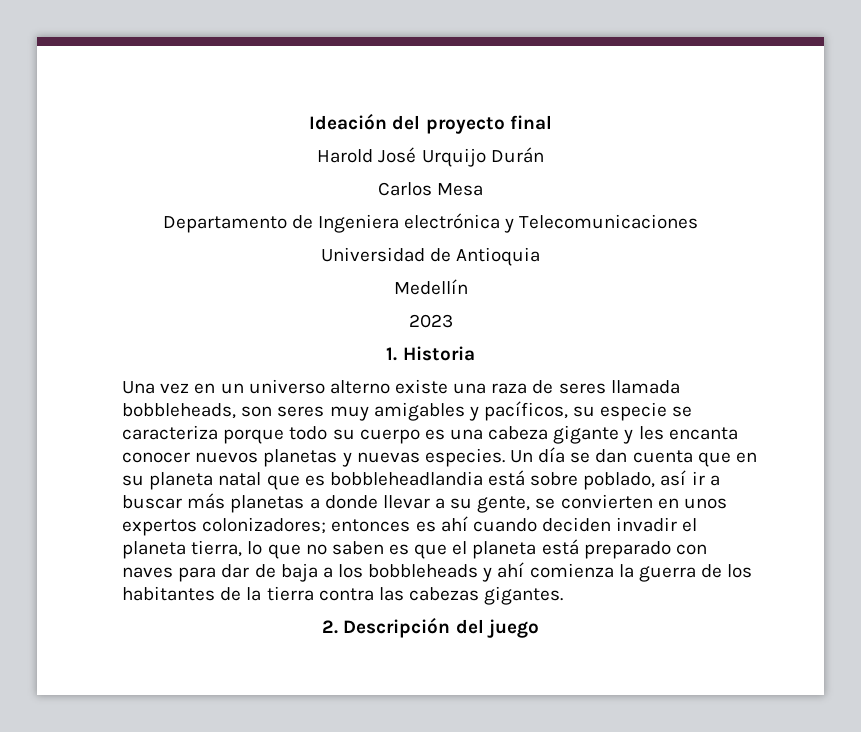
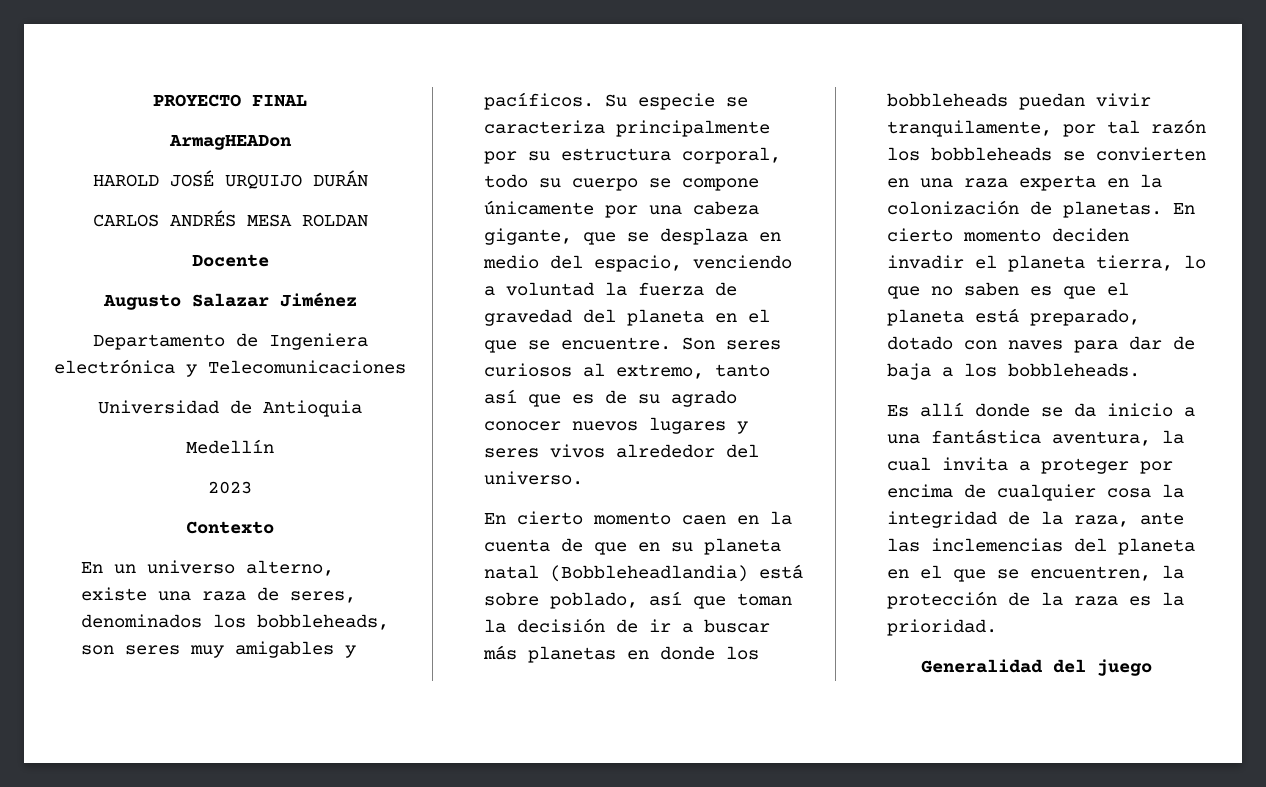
- Ideación del proyecto final
- Harold José Urquijo Durán
- Carlos Mesa
+ PROYECTO FINAL
+ ArmagHEADon
+ HAROLD JOSÉ URQUIJO DURÁN
+ CARLOS ANDRÉS MESA ROLDAN
+ Docente
+ Augusto Salazar Jiménez
- 1. Historia
- Una vez en un universo alterno existe una raza de seres llamada bobbleheads, son seres muy amigables y pacíficos, su especie se caracteriza porque todo su cuerpo es una cabeza gigante y les encanta conocer nuevos planetas y nuevas especies. Un día se dan cuenta que en su planeta natal que es bobbleheadlandia está sobre poblado, así ir a buscar más planetas a donde llevar a su gente, se convierten en unos expertos colonizadores; entonces es ahí cuando deciden invadir el planeta tierra, lo que no saben es que el planeta está preparado con naves para dar de baja a los bobbleheads y ahí comienza la guerra de los habitantes de la tierra contra las cabezas gigantes.
- 2. Descripción del juego
+ Contexto
+ En un universo alterno, existe una raza de seres, denominados los bobbleheads, son seres muy amigables y pacíficos. Su especie se caracteriza principalmente por su estructura corporal, todo su cuerpo se compone únicamente por una cabeza gigante, que se desplaza en medio del espacio, venciendo a voluntad la fuerza de gravedad del planeta en el que se encuentre. Son seres curiosos al extremo, tanto así que es de su agrado conocer nuevos lugares y seres vivos alrededor del universo.
+ En cierto momento caen en la cuenta de que en su planeta natal (Bobbleheadlandia) está sobre poblado, así que toman la decisión de ir a buscar más planetas en donde los bobbleheads puedan vivir tranquilamente, por tal razón los bobbleheads se convierten en una raza experta en la colonización de planetas. En cierto momento deciden invadir el planeta tierra, lo que no saben es que el planeta está preparado, dotado con naves para dar de baja a los bobbleheads.
+ Es allí donde se da inicio a una fantástica aventura, la cual invita a proteger por encima de cualquier cosa la integridad de la raza, ante las inclemencias del planeta en el que se encuentren, la protección de la raza es la prioridad.
+ Generalidad del juego

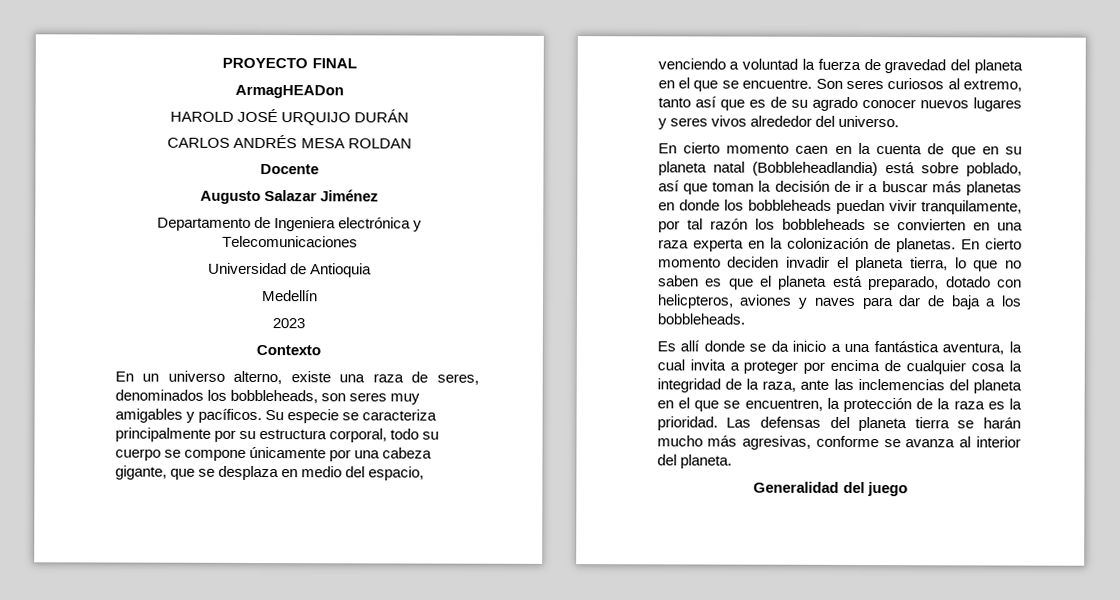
- En cierto momento deciden invadir el planeta tierra, lo que no saben es que el planeta está preparado, dotado con naves para dar de baja a los bobbleheads.
+ En cierto momento deciden invadir el planeta tierra, lo que no saben es que el planeta está preparado, dotado con helicpteros, aviones y naves para dar de baja a los bobbleheads.
+ Las defensas del planeta tierra se harán mucho más agresivas, conforme se avanza al interior del planeta.

